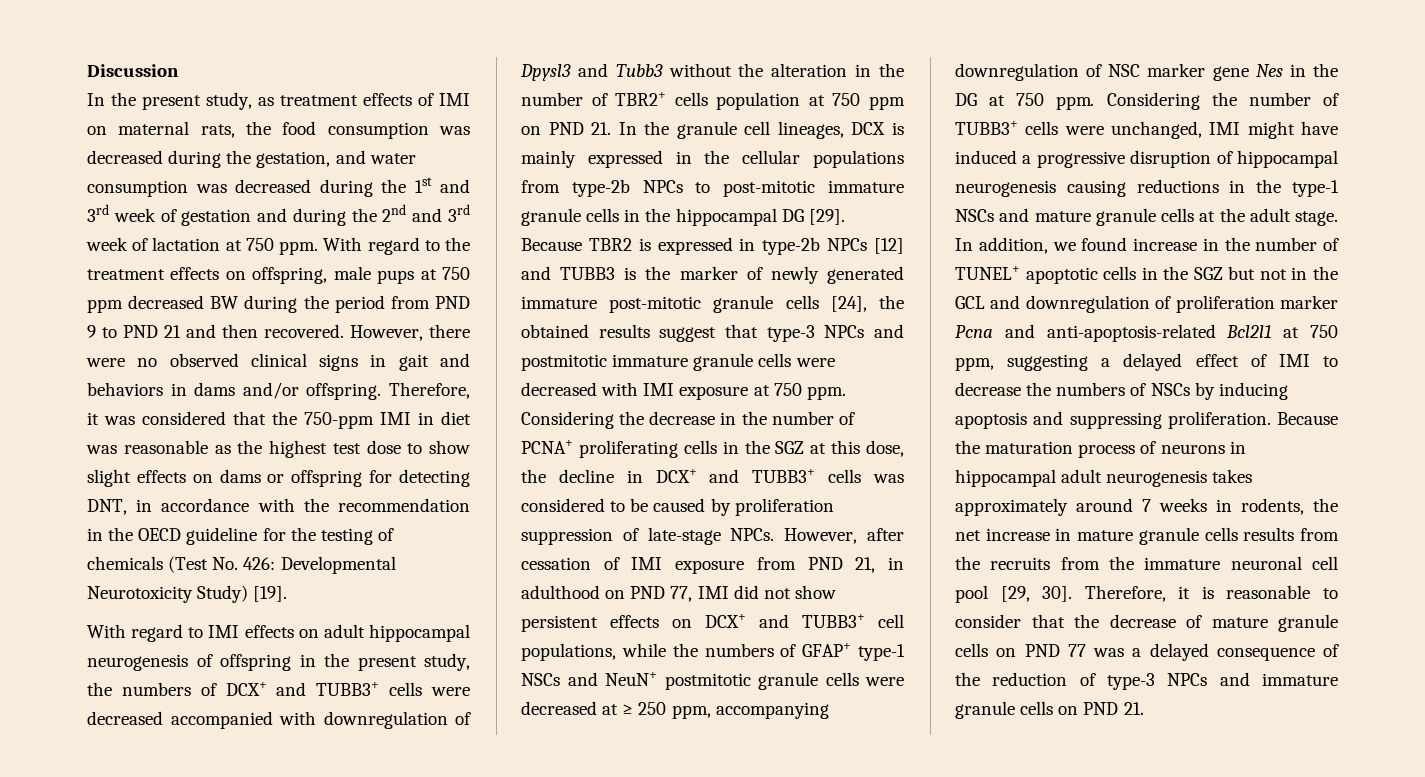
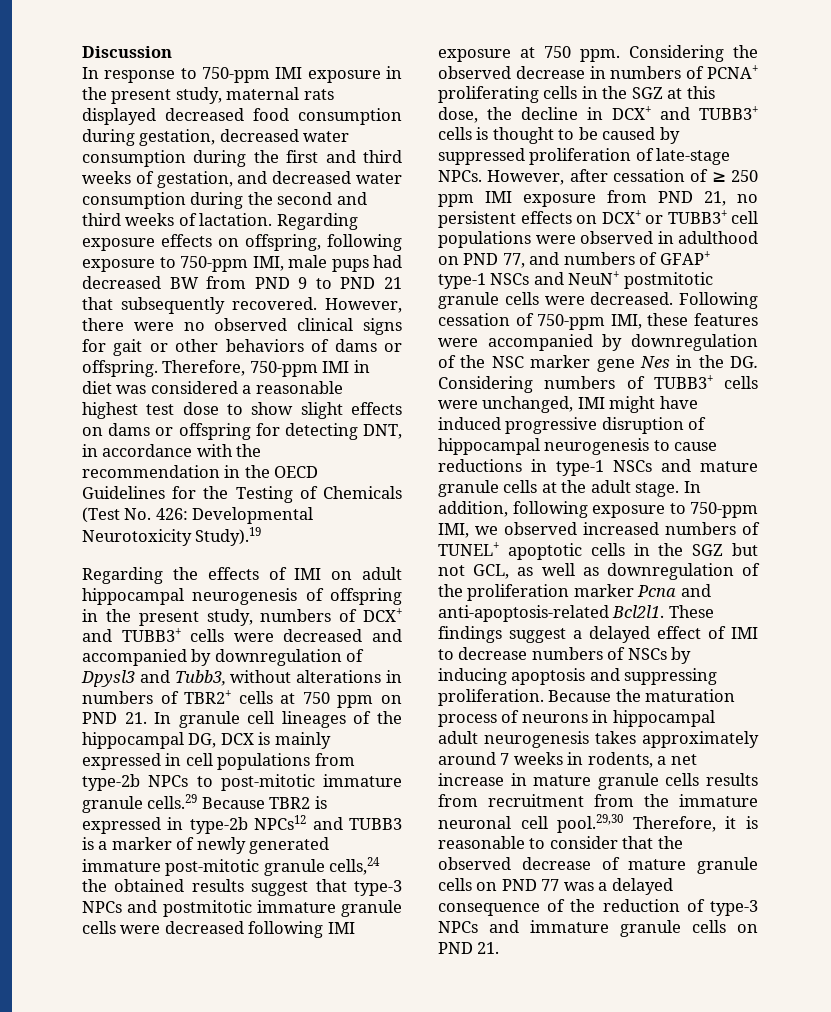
- In the present study, as treatment effects of IMI on maternal rats, the food consumption was decreased during the gestation, and water consumption was decreased during the 1st and 3rd week of gestation and during the 2nd and 3rd week of lactation at 750 ppm. With regard to the treatment effects on offspring, male pups at 750 ppm decreased BW during the period from PND 9 to PND 21 and then recovered.
+ In response to 750-ppm IMI exposure in the present study, maternal rats displayed decreased food consumption during gestation, decreased water consumption during the first and third weeks of gestation, and decreased water consumption during the second and third weeks of lactation. Regarding exposure effects on offspring, following exposure to 750-ppm IMI, male pups had decreased BW from PND 9 to PND 21 that subsequently recovered.
- However, there were no observed clinical signs in gait and behaviors in dams and/or offspring. Therefore, it was considered that the 750-ppm IMI in diet was reasonable as the highest test dose to show slight effects on dams or offspring for detecting DNT, in accordance with the recommendation in the OECD guideline for the testing of chemicals (Test No. 426:
+ However, there were no observed clinical signs for gait or other behaviors of dams or offspring. Therefore, 750-ppm IMI in diet was considered a reasonable highest test dose to show slight effects on dams or offspring for detecting DNT, in accordance with the recommendation in the OECD Guidelines for the Testing of Chemicals (Test No. 426:
- Developmental Neurotoxicity Study) [19].
- With regard to IMI effects on adult hippocampal neurogenesis of offspring in the present study, the numbers of DCX+ and TUBB3+ cells were decreased accompanied with downregulation of Dpysl3 and Tubb3 without the alteration in the number of TBR2+ cells population at 750 ppm on PND 21. In the granule cell lineages, DCX is mainly expressed in the cellular populations from type-2b NPCs to post-mitotic immature granule cells in the hippocampal DG [29]. Because TBR2 is expressed in type-2b NPCs [12] and TUBB3 is the marker of newly generated immature post-mitotic granule cells [24], the obtained results suggest that type-3 NPCs and postmitotic immature granule cells were decreased with IMI exposure at 750 ppm.
+ Developmental Neurotoxicity Study).19
+ Regarding the effects of IMI on adult hippocampal neurogenesis of offspring in the present study, numbers of DCX+ and TUBB3+ cells were decreased and accompanied by downregulation of Dpysl3 and Tubb3, without alterations in numbers of TBR2+ cells at 750 ppm on PND 21. In granule cell lineages of the hippocampal DG, DCX is mainly expressed in cell populations from type-2b NPCs to post-mitotic immature granule cells.29 Because TBR2 is expressed in type-2b NPCs12 and TUBB3 is a marker of newly generated immature post-mitotic granule cells,24 the obtained results suggest that type-3 NPCs and postmitotic immature granule cells were decreased following IMI exposure at 750 ppm.
- Considering the decrease in the number of PCNA+ proliferating cells in the SGZ at this dose, the decline in DCX+ and TUBB3+ cells was considered to be caused by proliferation suppression of late-stage NPCs.
+ Considering the observed decrease in numbers of PCNA+ proliferating cells in the SGZ at this dose, the decline in DCX+ and TUBB3+ cells is thought to be caused by suppressed proliferation of late-stage NPCs.
- However, after cessation of IMI exposure from PND 21, in adulthood on PND 77, IMI did not show persistent effects on DCX+ and TUBB3+ cell populations, while the numbers of GFAP+ type-1 NSCs and NeuN+ postmitotic granule cells were decreased at ≥ 250 ppm, accompanying downregulation of NSC marker gene Nes in the DG at 750 ppm. Considering the number of TUBB3+ cells were unchanged, IMI might have induced a progressive disruption of hippocampal neurogenesis causing reductions in the type-1 NSCs and mature granule cells at the adult stage.
+ However, after cessation of ≥ 250 ppm IMI exposure from PND 21, no persistent effects on DCX+ or TUBB3+ cell populations were observed in adulthood on PND 77, and numbers of GFAP+ type-1 NSCs and NeuN+ postmitotic granule cells were decreased. Following cessation of 750-ppm IMI, these features were accompanied by downregulation of the NSC marker gene Nes in the DG. Considering numbers of TUBB3+ cells were unchanged, IMI might have induced progressive disruption of hippocampal neurogenesis to cause reductions in type-1 NSCs and mature granule cells at the adult stage.
- In addition, we found increase in the number of TUNEL+ apoptotic cells in the SGZ but not in the GCL and downregulation of proliferation marker Pcna and anti-apoptosis-related Bcl2l1 at 750 ppm, suggesting a delayed effect of IMI to decrease the numbers of NSCs by inducing apoptosis and suppressing proliferation.
+ In addition, following exposure to 750-ppm IMI, we observed increased numbers of TUNEL+ apoptotic cells in the SGZ but not GCL, as well as downregulation of the proliferation marker Pcna and anti-apoptosis-related Bcl2l1. These findings suggest a delayed effect of IMI to decrease numbers of NSCs by inducing apoptosis and suppressing proliferation.
- Because the maturation process of neurons in hippocampal adult neurogenesis takes approximately around 7 weeks in rodents, the net increase in mature granule cells results from the recruits from the immature neuronal cell pool [29, 30]. Therefore, it is reasonable to consider that the decrease of mature granule cells on PND 77 was a delayed consequence of the reduction of type-3 NPCs and immature granule cells on PND 21.
+ Because the maturation process of neurons in hippocampal adult neurogenesis takes approximately around 7 weeks in rodents, a net increase in mature granule cells results from recruitment from the immature neuronal cell pool.29,30 Therefore, it is reasonable to consider that the observed decrease of mature granule cells on PND 77 was a delayed consequence of the reduction of type-3 NPCs and immature granule cells on PND 21.

